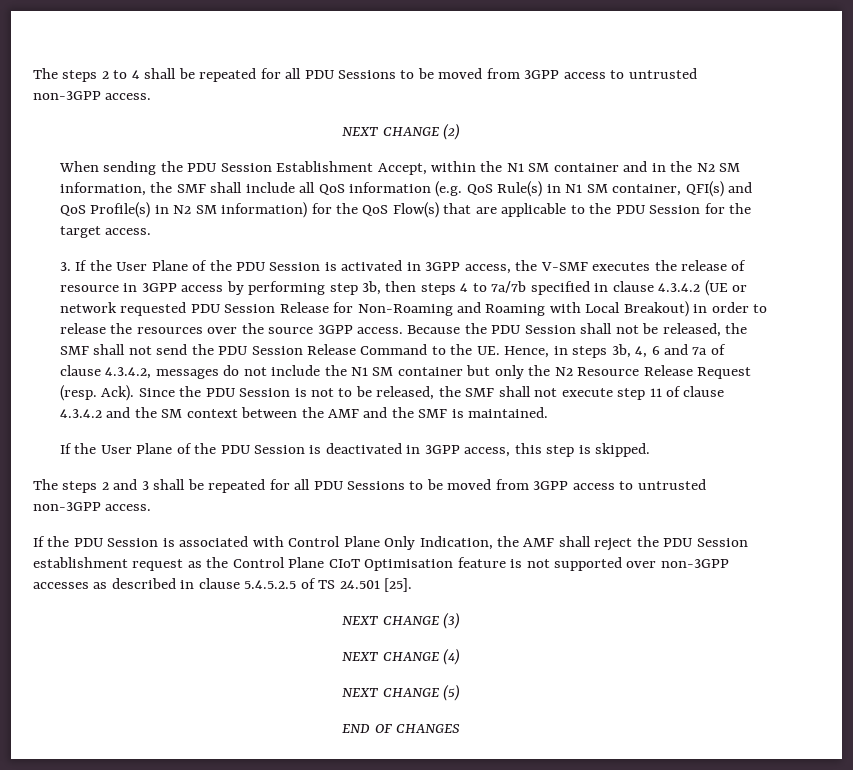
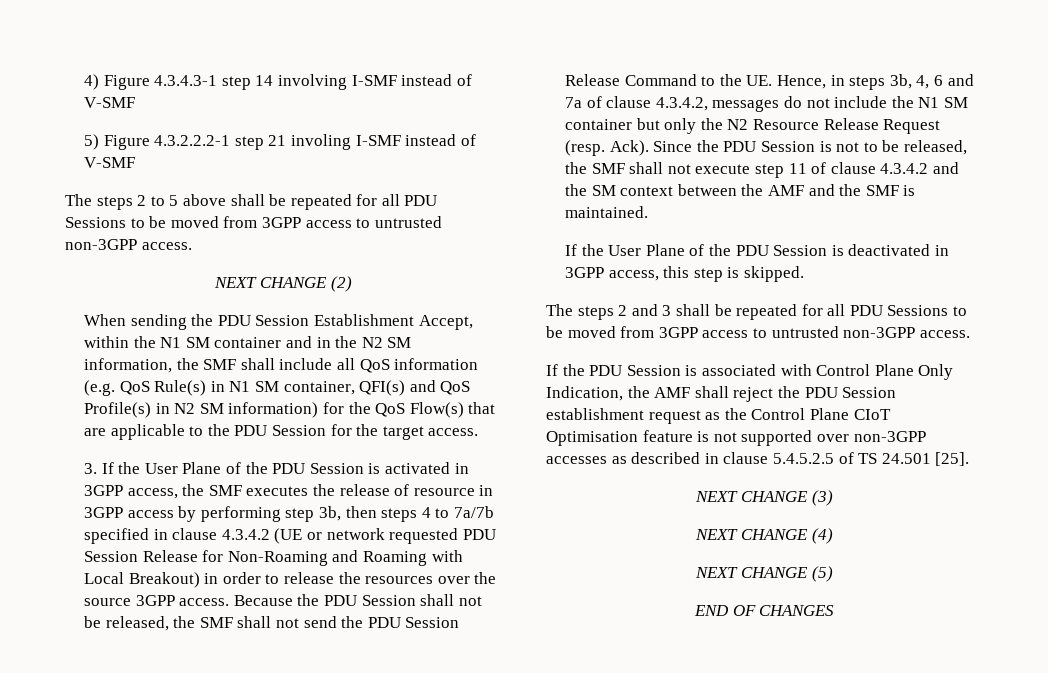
+ 4) Figure 4.3.4.3-1 step 14 involving I-SMF instead of V-SMF
+ 5) Figure 4.3.2.2.2-1 step 21 involing I-SMF instead of V-SMF
- The steps 2 to 4 shall be repeated for all PDU Sessions to be moved from 3GPP access to untrusted non-3GPP access.
+ The steps 2 to 5 above shall be repeated for all PDU Sessions to be moved from 3GPP access to untrusted non-3GPP access.
- 3. If the User Plane of the PDU Session is activated in 3GPP access, the V-SMF executes the release of resource in 3GPP access by performing step 3b, then steps 4 to 7a/7b specified in clause 4.3.4.2 (UE or network requested PDU Session Release for Non-Roaming and Roaming with Local Breakout) in order to release the resources over the source 3GPP access.
+ 3. If the User Plane of the PDU Session is activated in 3GPP access, the SMF executes the release of resource in 3GPP access by performing step 3b, then steps 4 to 7a/7b specified in clause 4.3.4.2 (UE or network requested PDU Session Release for Non-Roaming and Roaming with Local Breakout) in order to release the resources over the source 3GPP access.

